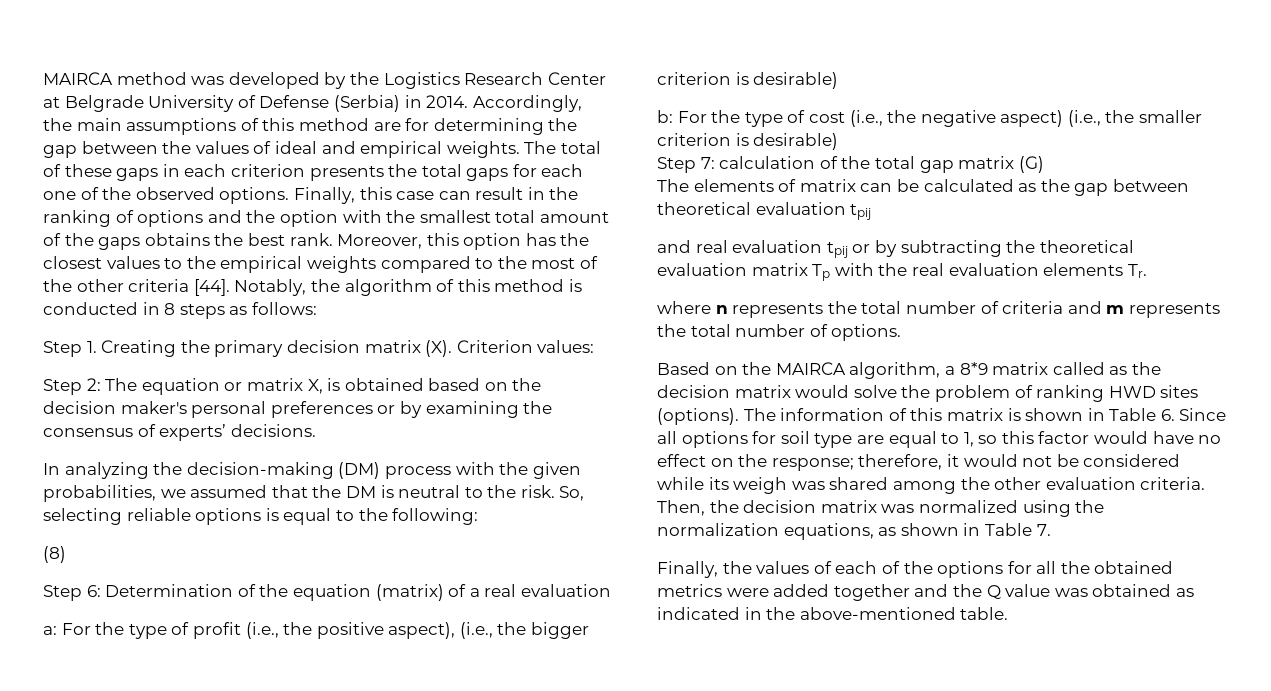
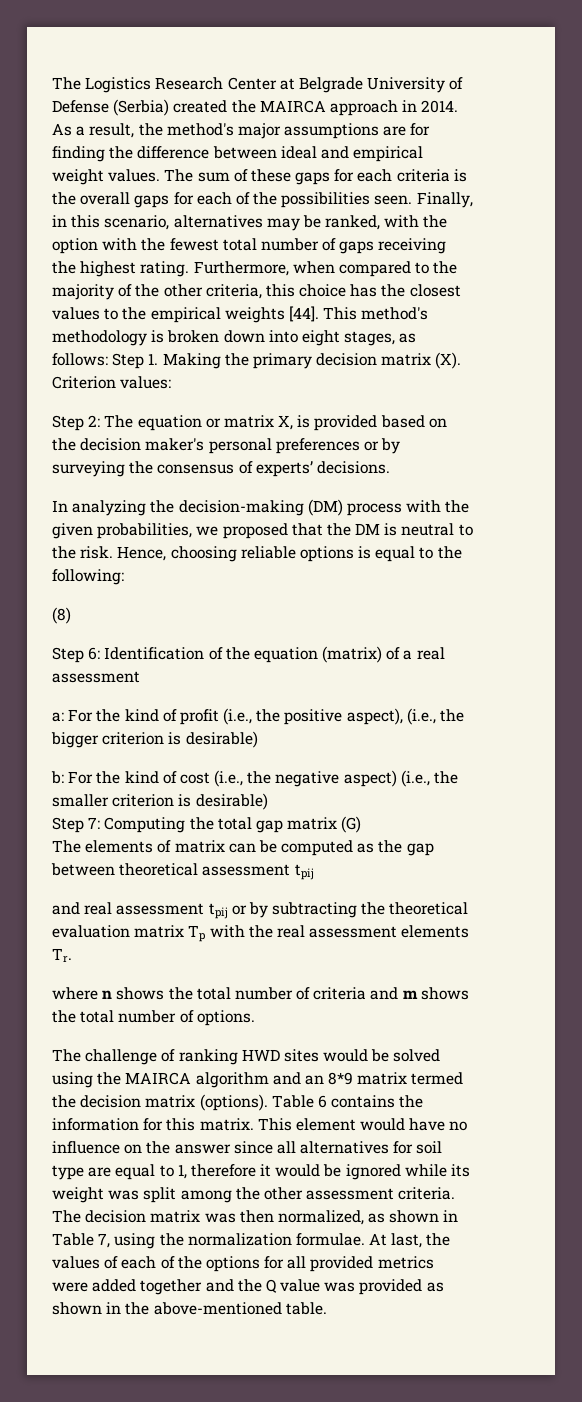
- MAIRCA method was developed by the Logistics Research Center at Belgrade University of Defense (Serbia) in 2014. Accordingly, the main assumptions of this method are for determining the gap between the values of ideal and empirical weights. The total of these gaps in each criterion presents the total gaps for each one of the observed options. Finally, this case can result in the ranking of options and the option with the smallest total amount of the gaps obtains the best rank. Moreover, this option has the closest values to the empirical weights compared to the most of the other criteria [44]. Notably, the algorithm of this method is conducted in 8 steps as follows:
- Step 1. Creating the primary decision matrix (X). Criterion values:
+ The Logistics Research Center at Belgrade University of Defense (Serbia) created the MAIRCA approach in 2014. As a result, the method's major assumptions are for finding the difference between ideal and empirical weight values. The sum of these gaps for each criteria is the overall gaps for each of the possibilities seen. Finally, in this scenario, alternatives may be ranked, with the option with the fewest total number of gaps receiving the highest rating. Furthermore, when compared to the majority of the other criteria, this choice has the closest values to the empirical weights [44]. This method's methodology is broken down into eight stages, as follows: Step 1. Making the primary decision matrix (X). Criterion values:
- Step 2: The equation or matrix X, is obtained based on the decision maker's personal preferences or by examining the consensus of experts’ decisions.
+ Step 2: The equation or matrix X, is provided based on the decision maker's personal preferences or by surveying the consensus of experts’ decisions.
- In analyzing the decision-making (DM) process with the given probabilities, we assumed that the DM is neutral to the risk.
+ In analyzing the decision-making (DM) process with the given probabilities, we proposed that the DM is neutral to the risk.
- So, selecting reliable options is equal to the following:
+ Hence, choosing reliable options is equal to the following:
- Step 6: Determination of the equation (matrix) of a real evaluation
+ Step 6: Identification of the equation (matrix) of a real assessment
- a: For the type of profit (i.e., the positive aspect), (i.e., the bigger criterion is desirable)
+ a: For the kind of profit (i.e., the positive aspect), (i.e., the bigger criterion is desirable)
- b: For the type of cost (i.e., the negative aspect) (i.e., the smaller criterion is desirable)
+ b: For the kind of cost (i.e., the negative aspect) (i.e., the smaller criterion is desirable)
- Step 7: calculation of the total gap matrix (G)
+ Step 7: Computing the total gap matrix (G)
- The elements of matrix can be calculated as the gap between theoretical evaluation tpij
+ The elements of matrix can be computed as the gap between theoretical assessment tpij
- and real evaluation tpij or by subtracting the theoretical evaluation matrix Tp with the real evaluation elements Tr.
+ and real assessment tpij or by subtracting the theoretical evaluation matrix Tp with the real assessment elements Tr.
- where n represents the total number of criteria and m represents the total number of options.
+ where n shows the total number of criteria and m shows the total number of options.
- Based on the MAIRCA algorithm, a 8*9 matrix called as the decision matrix would solve the problem of ranking HWD sites (options). The information of this matrix is shown in Table 6. Since all options for soil type are equal to 1, so this factor would have no effect on the response; therefore, it would not be considered while its weigh was shared among the other evaluation criteria. Then, the decision matrix was normalized using the normalization equations, as shown in Table 7.
- Finally, the values of each of the options for all the obtained metrics were added together and the Q value was obtained as indicated in the above-mentioned table.
+ The challenge of ranking HWD sites would be solved using the MAIRCA algorithm and an 8*9 matrix termed the decision matrix (options). Table 6 contains the information for this matrix. This element would have no influence on the answer since all alternatives for soil type are equal to 1, therefore it would be ignored while its weight was split among the other assessment criteria. The decision matrix was then normalized, as shown in Table 7, using the normalization formulae. At last, the values of each of the options for all provided metrics were added together and the Q value was provided as shown in the above-mentioned table.

